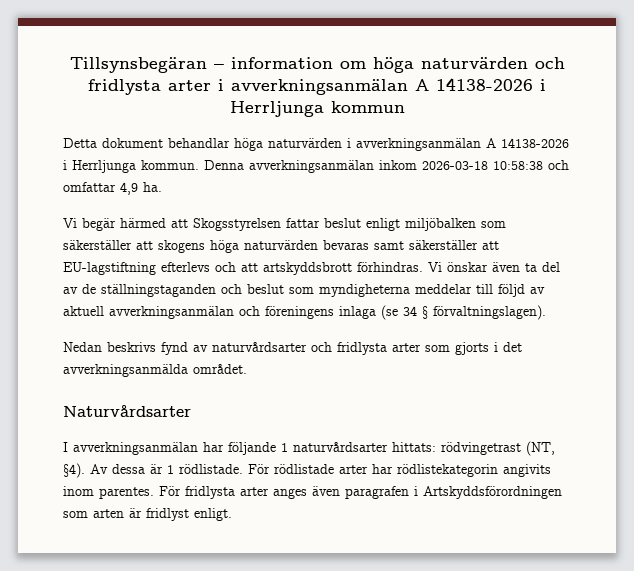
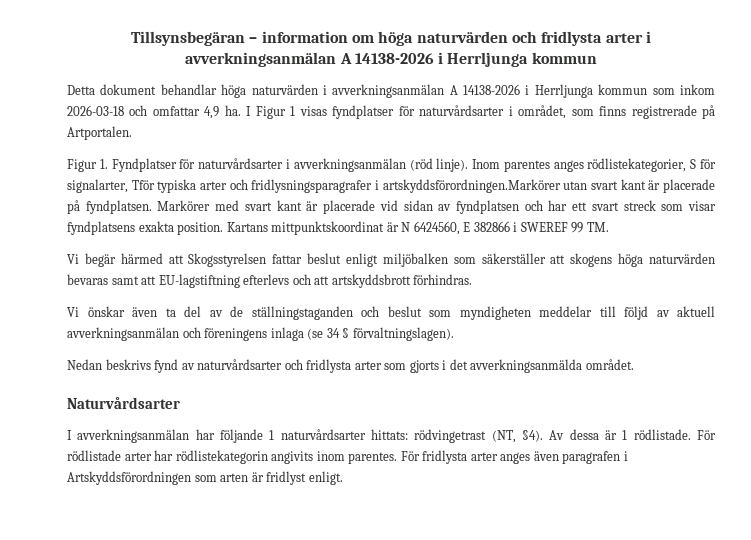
- Detta dokument behandlar höga naturvärden i avverkningsanmälan A 14138-2026 i Herrljunga kommun. Denna avverkningsanmälan inkom 2026-03-18 10:58:38 och omfattar 4,9 ha.
+ Detta dokument behandlar höga naturvärden i avverkningsanmälan A 14138-2026 i Herrljunga kommun som inkom 2026-03-18 och omfattar 4,9 ha. I Figur 1 visas fyndplatser för naturvårdsarter i området, som finns registrerade på Artportalen.
+ Figur 1. Fyndplatser för naturvårdsarter i avverkningsanmälan (röd linje). Inom parentes anges rödlistekategorier, S för signalarter, Tför typiska arter och fridlysningsparagrafer i artskyddsförordningen.Markörer utan svart kant är placerade på fyndplatsen. Markörer med svart kant är placerade vid sidan av fyndplatsen och har ett svart streck som visar fyndplatsens exakta position. Kartans mittpunktskoordinat är N 6424560, E 382866 i SWEREF 99 TM.
- Vi begär härmed att Skogsstyrelsen fattar beslut enligt miljöbalken som säkerställer att skogens höga naturvärden bevaras samt säkerställer att EU-lagstiftning efterlevs och att artskyddsbrott förhindras. Vi önskar även ta del av de ställningstaganden och beslut som myndigheterna meddelar till följd av aktuell avverkningsanmälan och föreningens inlaga (se 34 § förvaltningslagen).
+ Vi begär härmed att Skogsstyrelsen fattar beslut enligt miljöbalken som säkerställer att skogens höga naturvärden bevaras samt att EU-lagstiftning efterlevs och att artskyddsbrott förhindras.
+ Vi önskar även ta del av de ställningstaganden och beslut som myndigheten meddelar till följd av aktuell avverkningsanmälan och föreningens inlaga (se 34 § förvaltningslagen).

